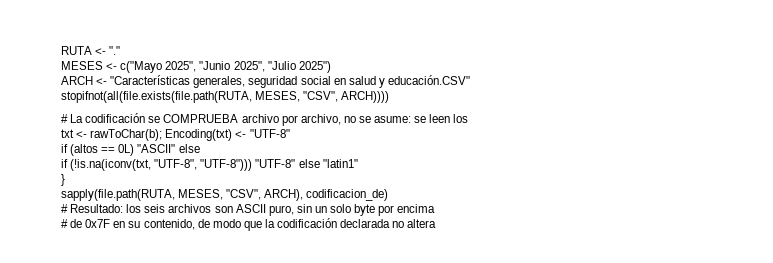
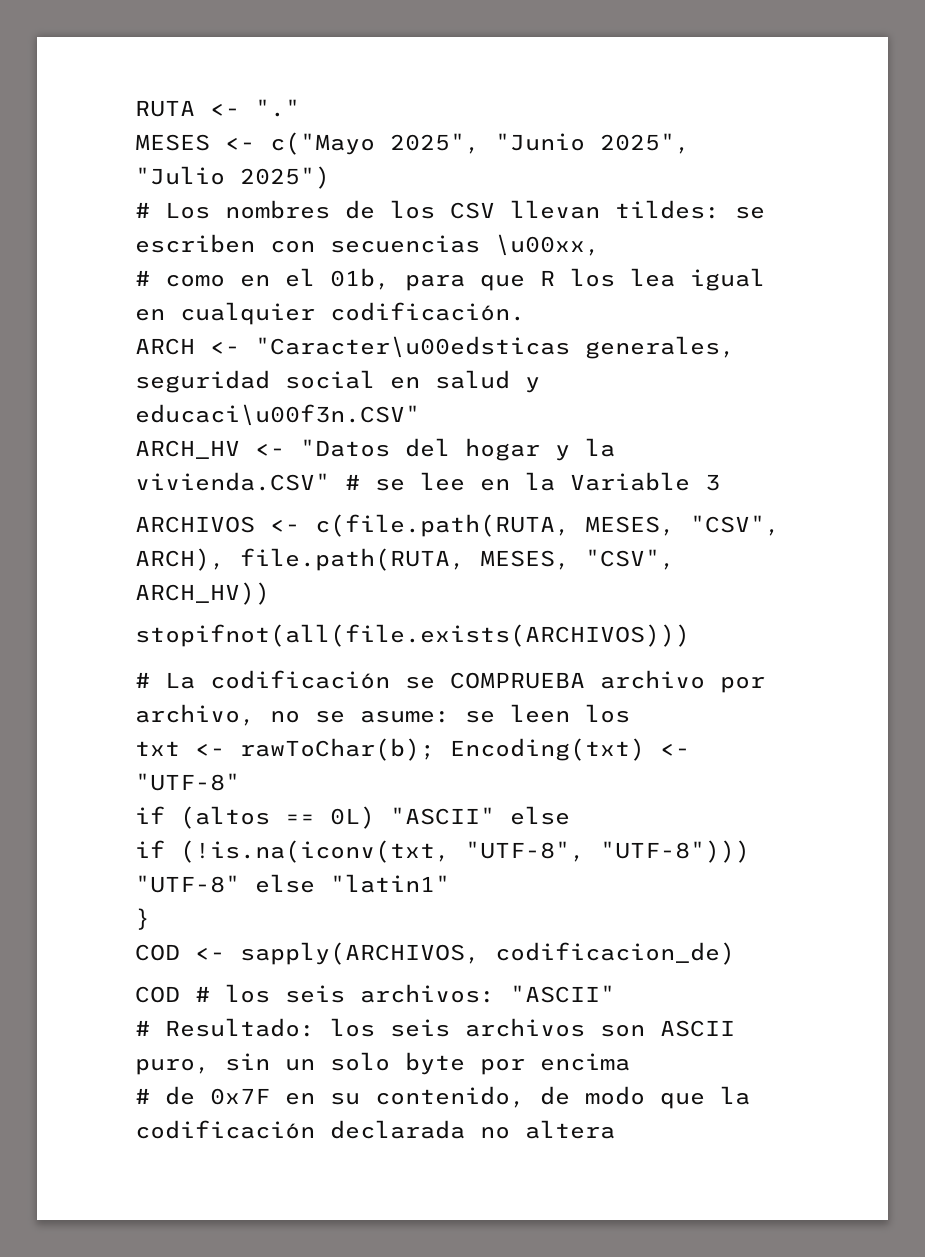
+ # Los nombres de los CSV llevan tildes: se escriben con secuencias \u00xx,
+ # como en el 01b, para que R los lea igual en cualquier codificación.
- ARCH <- "Características generales, seguridad social en salud y educación.CSV"
- stopifnot(all(file.exists(file.path(RUTA, MESES, "CSV", ARCH))))
+ ARCH <- "Caracter\u00edsticas generales, seguridad social en salud y educaci\u00f3n.CSV"
+ ARCH_HV <- "Datos del hogar y la vivienda.CSV" # se lee en la Variable 3
+ ARCHIVOS <- c(file.path(RUTA, MESES, "CSV", ARCH), file.path(RUTA, MESES, "CSV", ARCH_HV))
+ stopifnot(all(file.exists(ARCHIVOS)))
- sapply(file.path(RUTA, MESES, "CSV", ARCH), codificacion_de)
+ COD <- sapply(ARCHIVOS, codificacion_de)
+ COD # los seis archivos: "ASCII"

